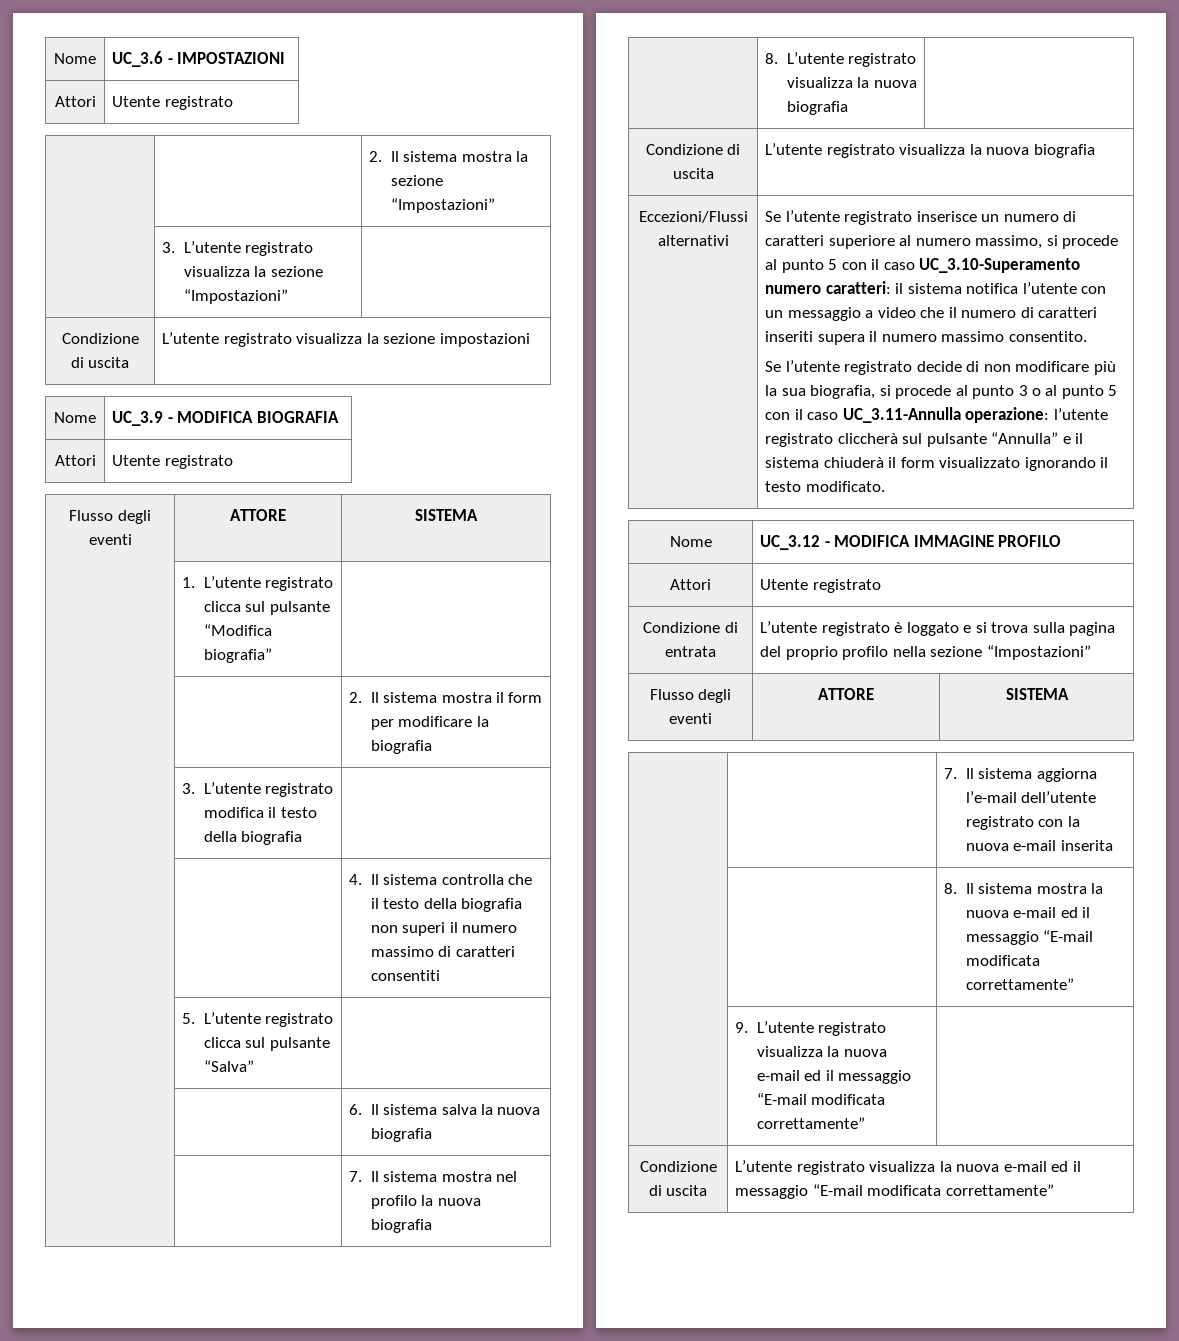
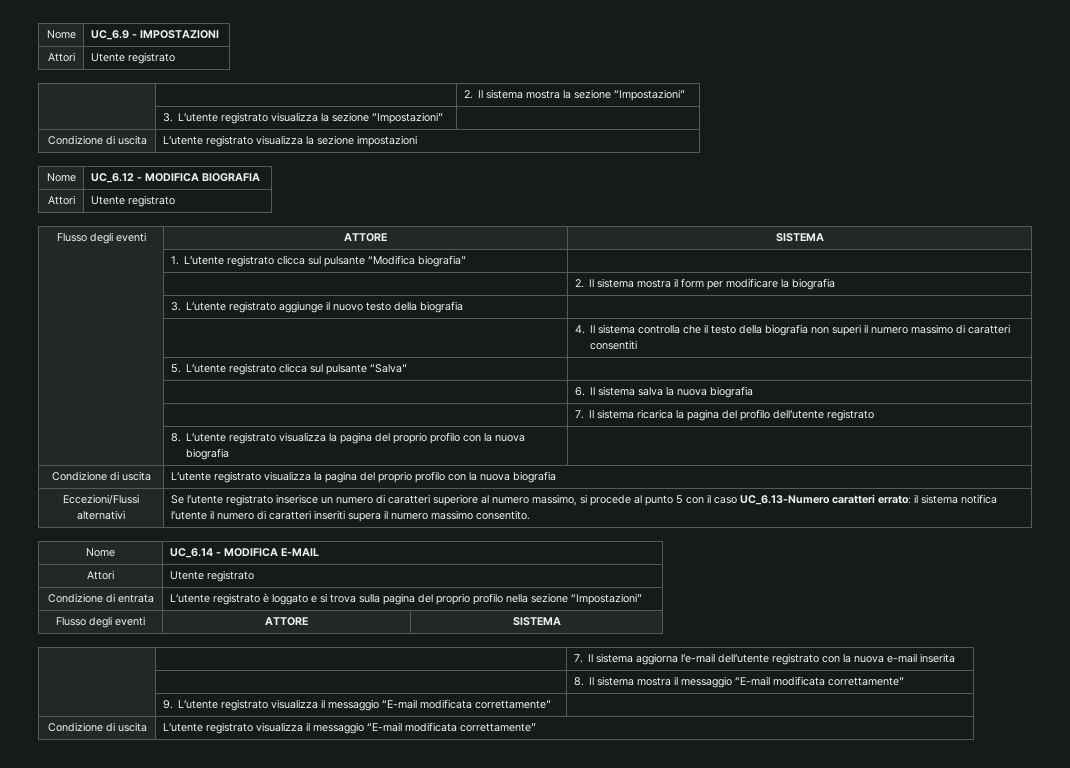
- Nome | UC_3.6 - IMPOSTAZIONI
+ Nome | UC_6.9 - IMPOSTAZIONI
- Nome | UC_3.9 - MODIFICA BIOGRAFIA
+ Nome | UC_6.12 - MODIFICA BIOGRAFIA
- | 3. L’utente registrato modifica il testo della biografia |
+ | 3. L’utente registrato aggiunge il nuovo testo della biografia |
- | | 7. Il sistema mostra nel profilo la nuova biografia
+ | | 7. Il sistema ricarica la pagina del profilo dell’utente registrato
- | 8. L’utente registrato visualizza la nuova biografia |
+ | 8. L’utente registrato visualizza la pagina del proprio profilo con la nuova biografia |
- Condizione di uscita | L’utente registrato visualizza la nuova biografia
+ Condizione di uscita | L’utente registrato visualizza la pagina del proprio profilo con la nuova biografia
- Se l’utente registrato inserisce un numero di caratteri superiore al numero massimo, si procede al punto 5 con il caso UC_3.10-Superamento numero caratteri: il sistema notifica l’utente con un messaggio a video che il numero di caratteri inseriti supera il numero massimo consentito.
+ Se l’utente registrato inserisce un numero di caratteri superiore al numero massimo, si procede al punto 5 con il caso UC_6.13-Numero caratteri errato: il sistema notifica l’utente il numero di caratteri inseriti supera il numero massimo consentito.
- Se l’utente registrato decide di non modificare più la sua biografia, si procede al punto 3 o al punto 5 con il caso UC_3.11-Annulla operazione: l’utente registrato cliccherà sul pulsante “Annulla” e il sistema chiuderà il form visualizzato ignorando il testo modificato.
- Nome | UC_3.12 - MODIFICA IMMAGINE PROFILO
+ Nome | UC_6.14 - MODIFICA E-MAIL
- | | 8. Il sistema mostra la nuova e-mail ed il messaggio “E-mail modificata correttamente”
+ | | 8. Il sistema mostra il messaggio “E-mail modificata correttamente”
- | 9. L’utente registrato visualizza la nuova e-mail ed il messaggio “E-mail modificata correttamente” |
+ | 9. L’utente registrato visualizza il messaggio “E-mail modificata correttamente” |
- Condizione di uscita | L’utente registrato visualizza la nuova e-mail ed il messaggio “E-mail modificata correttamente”
+ Condizione di uscita | L’utente registrato visualizza il messaggio “E-mail modificata correttamente”

